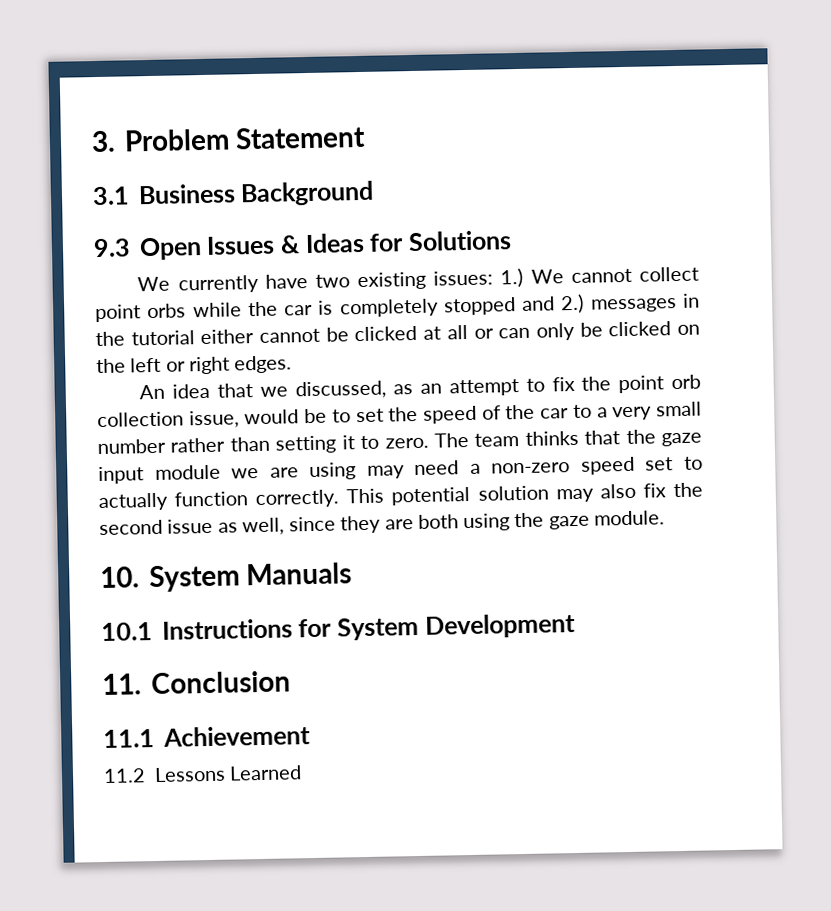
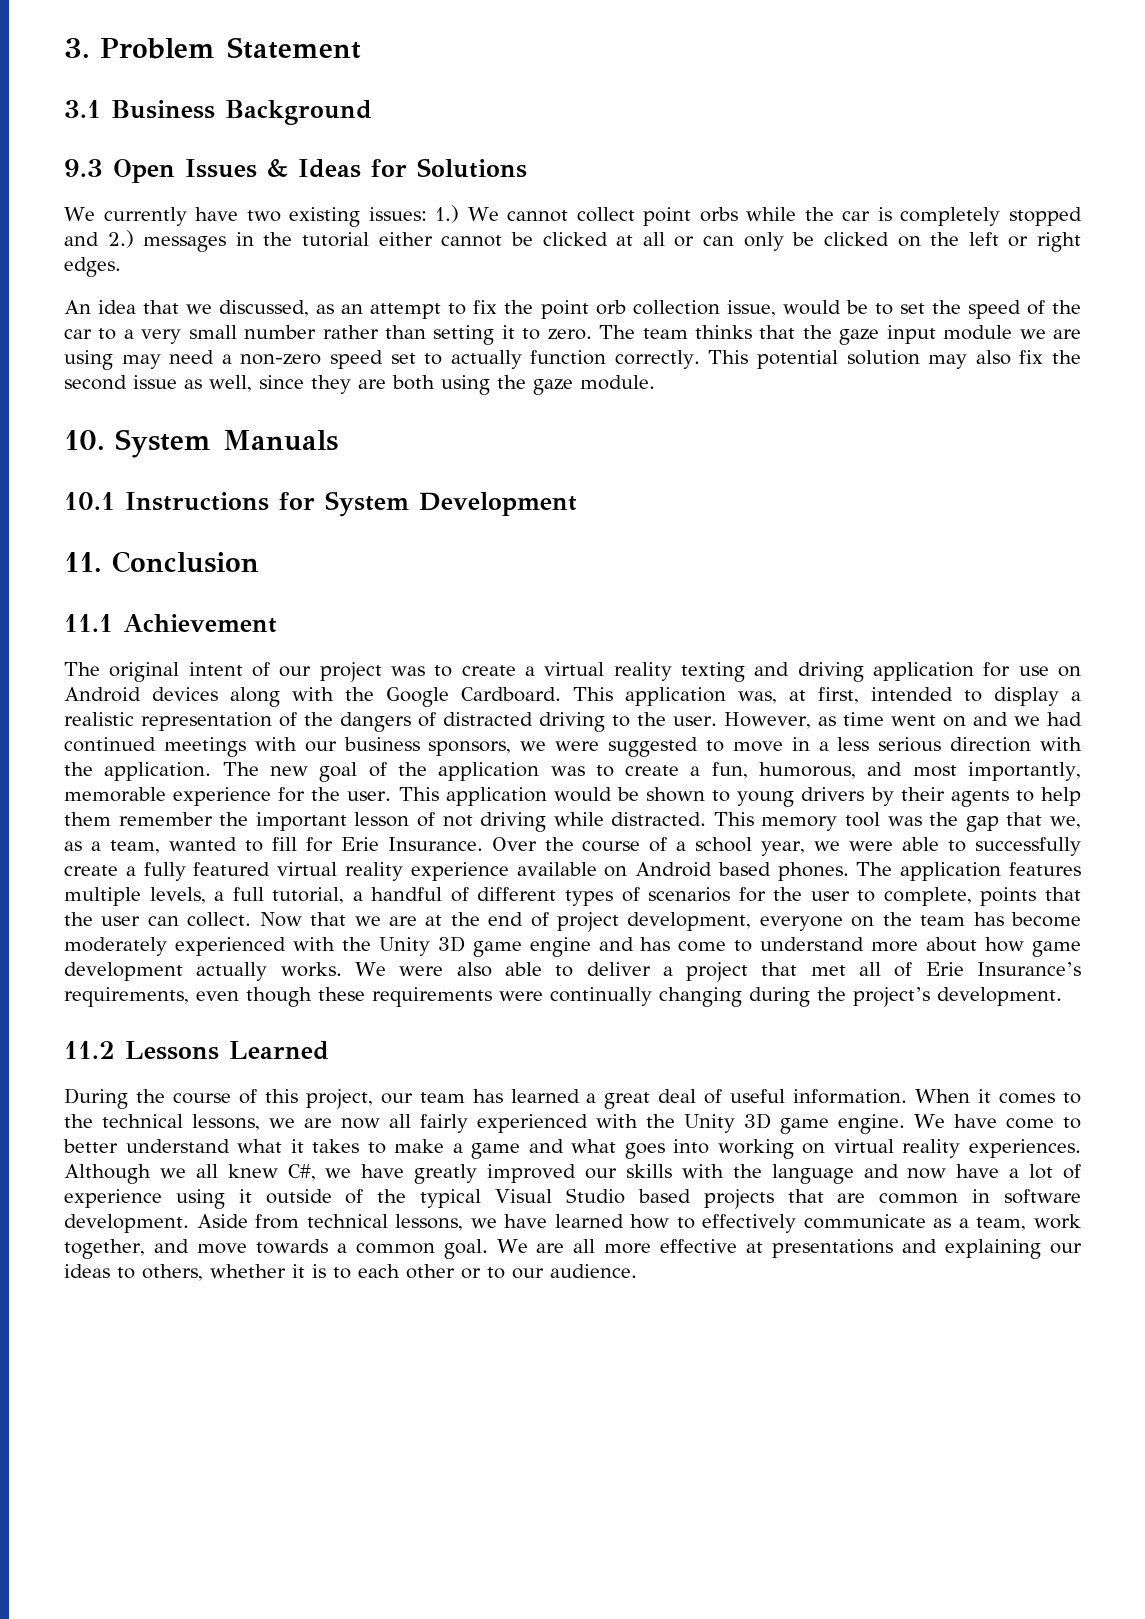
+ The original intent of our project was to create a virtual reality texting and driving application for use on Android devices along with the Google Cardboard. This application was, at first, intended to display a realistic representation of the dangers of distracted driving to the user. However, as time went on and we had continued meetings with our business sponsors, we were suggested to move in a less serious direction with the application. The new goal of the application was to create a fun, humorous, and most importantly, memorable experience for the user. This application would be shown to young drivers by their agents to help them remember the important lesson of not driving while distracted. This memory tool was the gap that we, as a team, wanted to fill for Erie Insurance. Over the course of a school year, we were able to successfully create a fully featured virtual reality experience available on Android based phones. The application features multiple levels, a full tutorial, a handful of different types of scenarios for the user to complete, points that the user can collect. Now that we are at the end of project development, everyone on the team has become moderately experienced with the Unity 3D game engine and has come to understand more about how game development actually works. We were also able to deliver a project that met all of Erie Insurance’s requirements, even though these requirements were continually changing during the project’s development.
  11.2 Lessons Learned
+ During the course of this project, our team has learned a great deal of useful information. When it comes to the technical lessons, we are now all fairly experienced with the Unity 3D game engine. We have come to better understand what it takes to make a game and what goes into working on virtual reality experiences. Although we all knew C#, we have greatly improved our skills with the language and now have a lot of experience using it outside of the typical Visual Studio based projects that are common in software development. Aside from technical lessons, we have learned how to effectively communicate as a team, work together, and move towards a common goal. We are all more effective at presentations and explaining our ideas to others, whether it is to each other or to our audience.

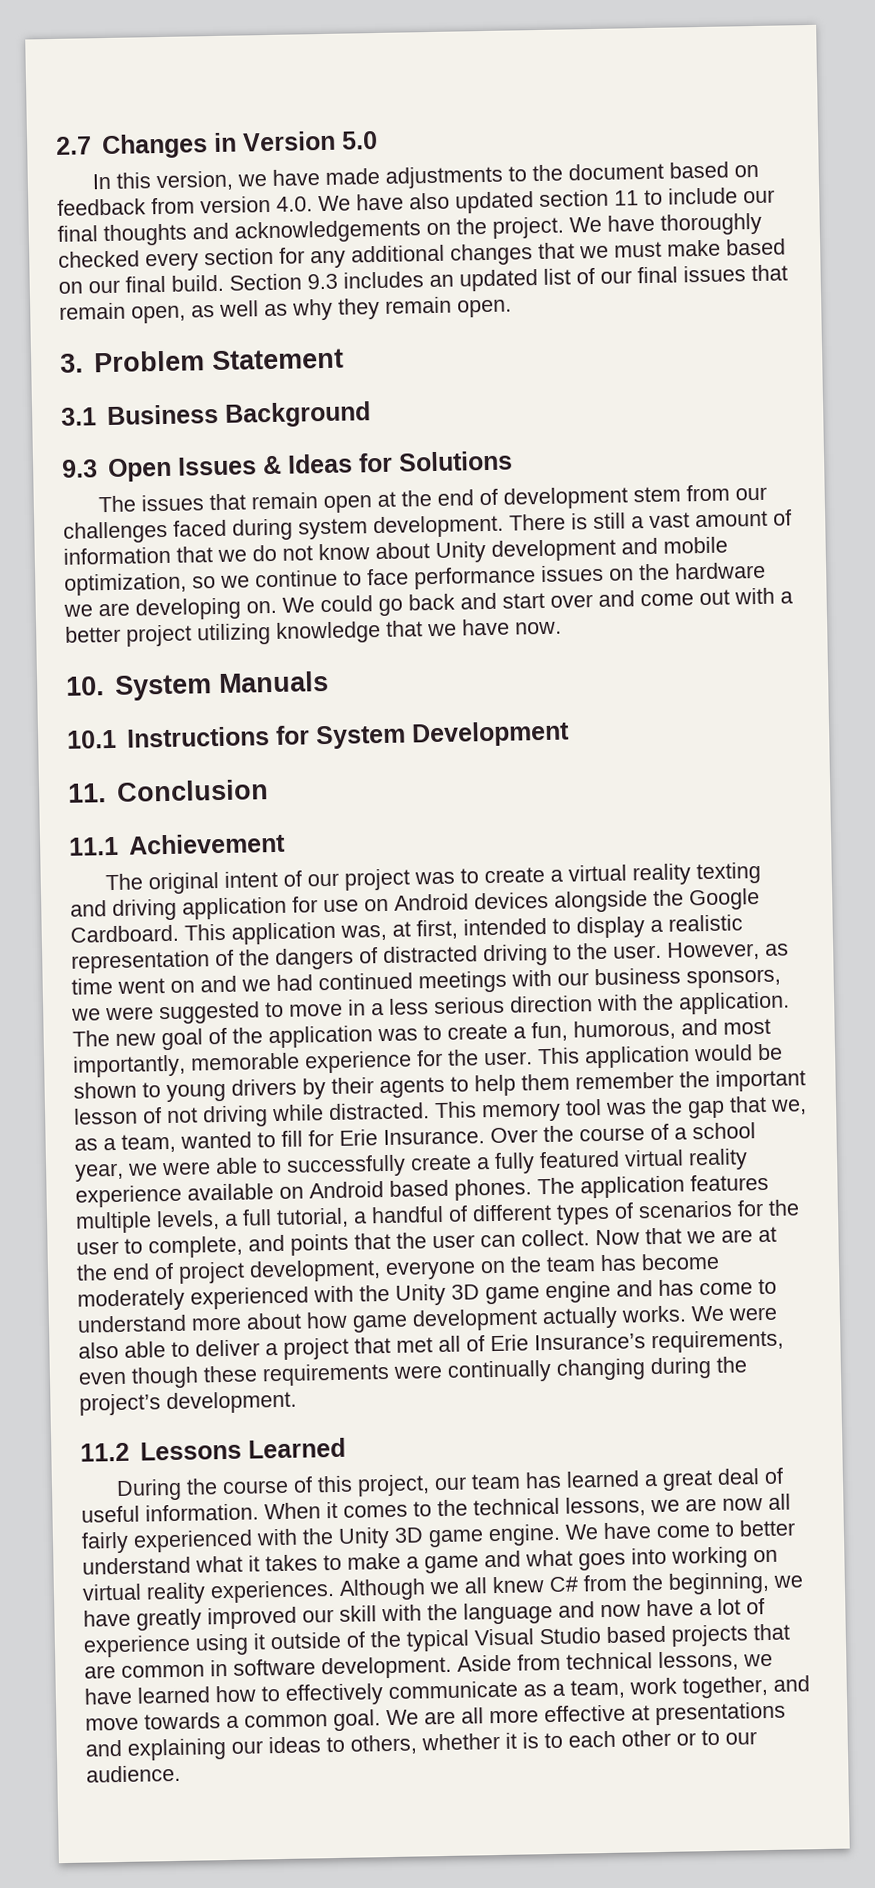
+ 2.7 Changes in Version 5.0
+ In this version, we have made adjustments to the document based on feedback from version 4.0. We have also updated section 11 to include our final thoughts and acknowledgements on the project. We have thoroughly checked every section for any additional changes that we must make based on our final build. Section 9.3 includes an updated list of our final issues that remain open, as well as why they remain open.
- We currently have two existing issues: 1.) We cannot collect point orbs while the car is completely stopped and 2.) messages in the tutorial either cannot be clicked at all or can only be clicked on the left or right edges.
- An idea that we discussed, as an attempt to fix the point orb collection issue, would be to set the speed of the car to a very small number rather than setting it to zero. The team thinks that the gaze input module we are using may need a non-zero speed set to actually function correctly. This potential solution may also fix the second issue as well, since they are both using the gaze module.
+ The issues that remain open at the end of development stem from our challenges faced during system development. There is still a vast amount of information that we do not know about Unity development and mobile optimization, so we continue to face performance issues on the hardware we are developing on. We could go back and start over and come out with a better project utilizing knowledge that we have now.
- The original intent of our project was to create a virtual reality texting and driving application for use on Android devices along with the Google Cardboard.
+ The original intent of our project was to create a virtual reality texting and driving application for use on Android devices alongside the Google Cardboard.
- The application features multiple levels, a full tutorial, a handful of different types of scenarios for the user to complete, points that the user can collect.
+ The application features multiple levels, a full tutorial, a handful of different types of scenarios for the user to complete, and points that the user can collect.
- Although we all knew C#, we have greatly improved our skills with the language and now have a lot of experience using it outside of the typical Visual Studio based projects that are common in software development.
+ Although we all knew C# from the beginning, we have greatly improved our skill with the language and now have a lot of experience using it outside of the typical Visual Studio based projects that are common in software development.

